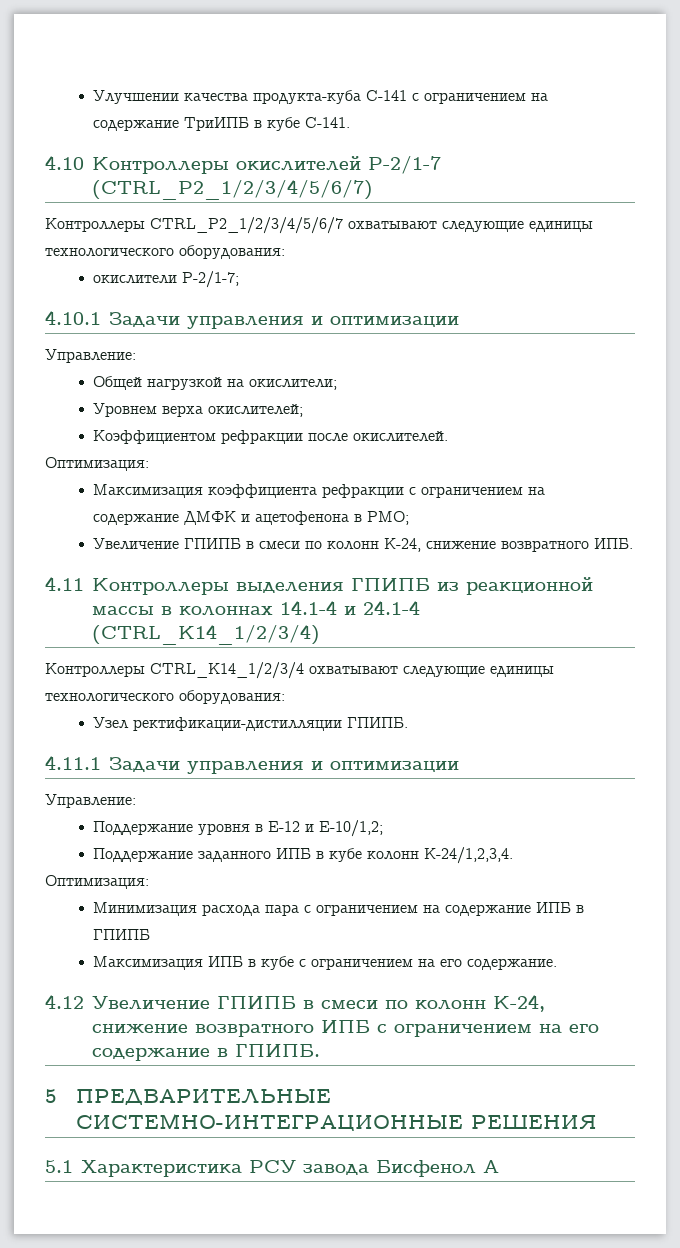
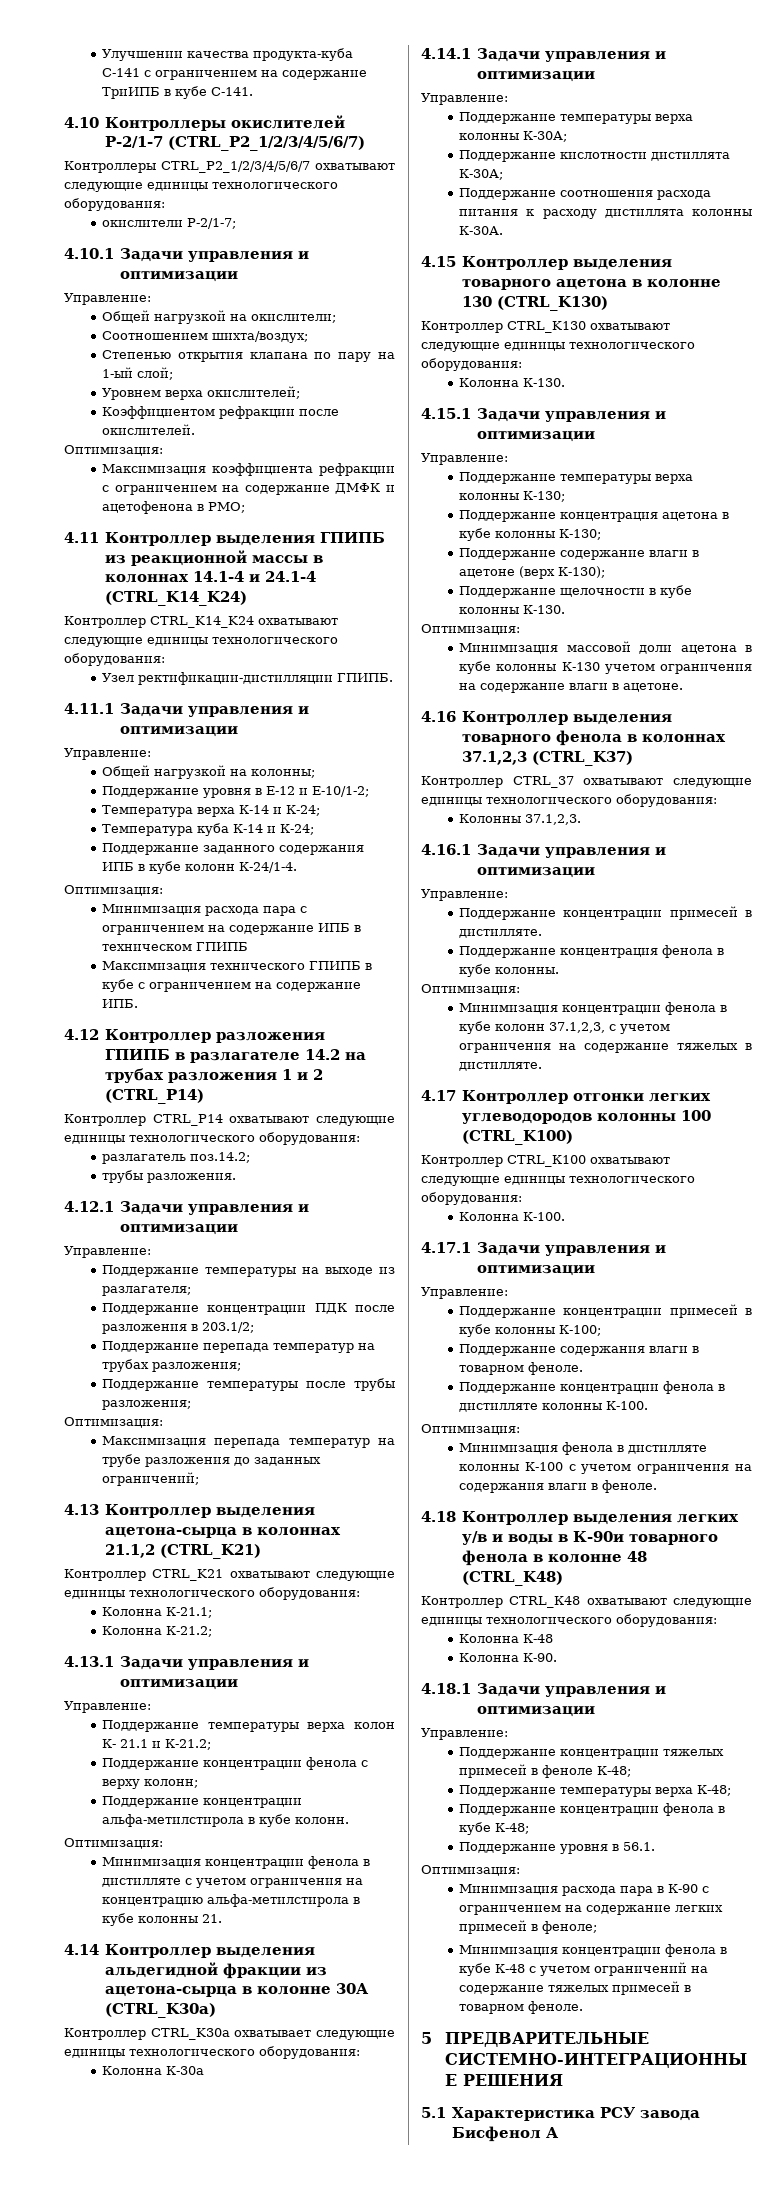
+ Соотношением шихта/воздух;
+ Степенью открытия клапана по пару на 1-ый слой;
- Увеличение ГПИПБ в смеси по колонн К-24, снижение возвратного ИПБ.
- 4.11 Контроллеры выделения ГПИПБ из реакционной массы в колоннах 14.1-4 и 24.1-4 (CTRL_K14_1/2/3/4)
- Контроллеры CTRL_K14_1/2/3/4 охватывают следующие единицы технологического оборудования:
+ 4.11 Контроллер выделения ГПИПБ из реакционной массы в колоннах 14.1-4 и 24.1-4 (CTRL_K14_K24)
+ Контроллер CTRL_K14_K24 охватывают следующие единицы технологического оборудования:
+ Общей нагрузкой на колонны;
- Поддержание уровня в Е-12 и Е-10/1,2;
+ Поддержание уровня в Е-12 и Е-10/1-2;
+ Температура верха К-14 и К-24;
+ Температура куба К-14 и К-24;
- Поддержание заданного ИПБ в кубе колонн К-24/1,2,3,4.
+ Поддержание заданного содержания ИПБ в кубе колонн К-24/1-4.
- Минимизация расхода пара c ограничением на содержание ИПБ в ГПИПБ
+ Минимизация расхода пара c ограничением на содержание ИПБ в техническом ГПИПБ
- Максимизация ИПБ в кубе c ограничением на его содержание.
+ Максимизация технического ГПИПБ в кубе c ограничением на содержание ИПБ.
- 4.12 Увеличение ГПИПБ в смеси по колонн К-24, снижение возвратного ИПБ c ограничением на его содержание в ГПИПБ.
+ 4.12 Контроллер разложения ГПИПБ в разлагателе 14.2 на трубах разложения 1 и 2 (CTRL_P14)
+ Контроллер CTRL_P14 охватывают следующие единицы технологического оборудования:
+ разлагатель поз.14.2;
+ трубы разложения.
+ 4.12.1 Задачи управления и оптимизации
+ Управление:
+ Поддержание температуры на выходе из разлагателя;
+ Поддержание концентрации ПДК после разложения в 203.1/2;
+ Поддержание перепада температур на трубах разложения;
+ Поддержание температуры после трубы разложения;
+ Оптимизация:
+ Максимизация перепада температур на трубе разложения до заданных ограничений;
+ 4.13 Контроллер выделения ацетона-сырца в колоннах 21.1,2 (CTRL_K21)
+ Контроллер CTRL_K21 охватывают следующие единицы технологического оборудования:
+ Колонна К-21.1;
+ Колонна К-21.2;
+ 4.13.1 Задачи управления и оптимизации
+ Управление:
+ Поддержание температуры верха колон К- 21.1 и К-21.2;
+ Поддержание концентрации фенола с верху колонн;
+ Поддержание концентрации альфа-метилстирола в кубе колонн.
+ Оптимизация:
+ Минимизация концентрации фенола в дистилляте с учетом ограничения на концентрацию альфа-метилстирола в кубе колонны 21.
+ 4.14 Контроллер выделения альдегидной фракции из ацетона-сырца в колонне 30А (CTRL_K30a)
+ Контроллер CTRL_K30а охватывает следующие единицы технологического оборудования:
+ Колонна К-30а
+ 4.14.1 Задачи управления и оптимизации
+ Управление:
+ Поддержание температуры верха колонны К-30А;
+ Поддержание кислотности дистиллята К-30А;
+ Поддержание соотношения расхода питания к расходу дистиллята колонны К-30А.
+ 4.15 Контроллер выделения товарного ацетона в колонне 130 (CTRL_K130)
+ Контроллер CTRL_K130 охватывают следующие единицы технологического оборудования:
+ Колонна К-130.
+ 4.15.1 Задачи управления и оптимизации
+ Управление:
+ Поддержание температуры верха колонны К-130;
+ Поддержание концентрация ацетона в кубе колонны К-130;
+ Поддержание содержание влаги в ацетоне (верх К-130);
+ Поддержание щелочности в кубе колонны К-130.
+ Оптимизация:
+ Минимизация массовой доли ацетона в кубе колонны К-130 учетом ограничения на содержание влаги в ацетоне.
+ 4.16 Контроллер выделения товарного фенола в колоннах 37.1,2,3 (CTRL_K37)
+ Контроллер CTRL_37 охватывают следующие единицы технологического оборудования:
+ Колонны 37.1,2,3.
+ 4.16.1 Задачи управления и оптимизации
+ Управление:
+ Поддержание концентрации примесей в дистилляте.
+ Поддержание концентрация фенола в кубе колонны.
+ Оптимизация:
+ Минимизация концентрации фенола в кубе колонн 37.1,2,3, с учетом ограничения на содержание тяжелых в дистилляте.
+ 4.17 Контроллер отгонки легких углеводородов колонны 100 (CTRL_K100)
+ Контроллер CTRL_К100 охватывают следующие единицы технологического оборудования:
+ Колонна К-100.
+ 4.17.1 Задачи управления и оптимизации
+ Управление:
+ Поддержание концентрации примесей в кубе колонны К-100;
+ Поддержание содержания влаги в товарном феноле.
+ Поддержание концентрации фенола в дистилляте колонны К-100.
+ Оптимизация:
+ Минимизация фенола в дистилляте колонны К-100 с учетом ограничения на содержания влаги в феноле.
+ 4.18 Контроллер выделения легких у/в и воды в К-90и товарного фенола в колонне 48 (CTRL_K48)
+ Контроллер CTRL_К48 охватывают следующие единицы технологического оборудования:
+ Колонна К-48
+ Колонна К-90.
+ 4.18.1 Задачи управления и оптимизации
+ Управление:
+ Поддержание концентрации тяжелых примесей в феноле К-48;
+ Поддержание температуры верха К-48;
+ Поддержание концентрации фенола в кубе К-48;
+ Поддержание уровня в 56.1.
+ Оптимизация:
+ Минимизация расхода пара в К-90 с ограничением на содержание легких примесей в феноле;
+ Минимизация концентрации фенола в кубе К-48 с учетом ограничений на содержание тяжелых примесей в товарном феноле.

